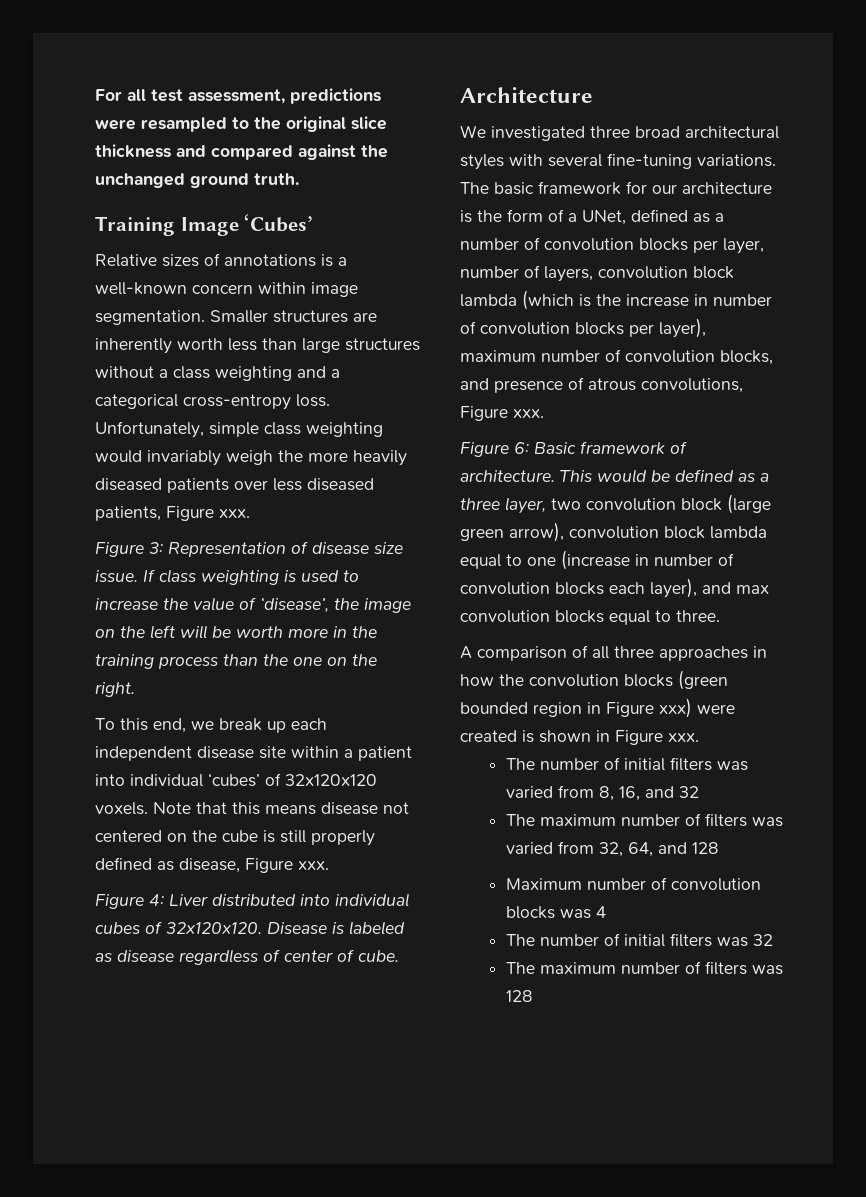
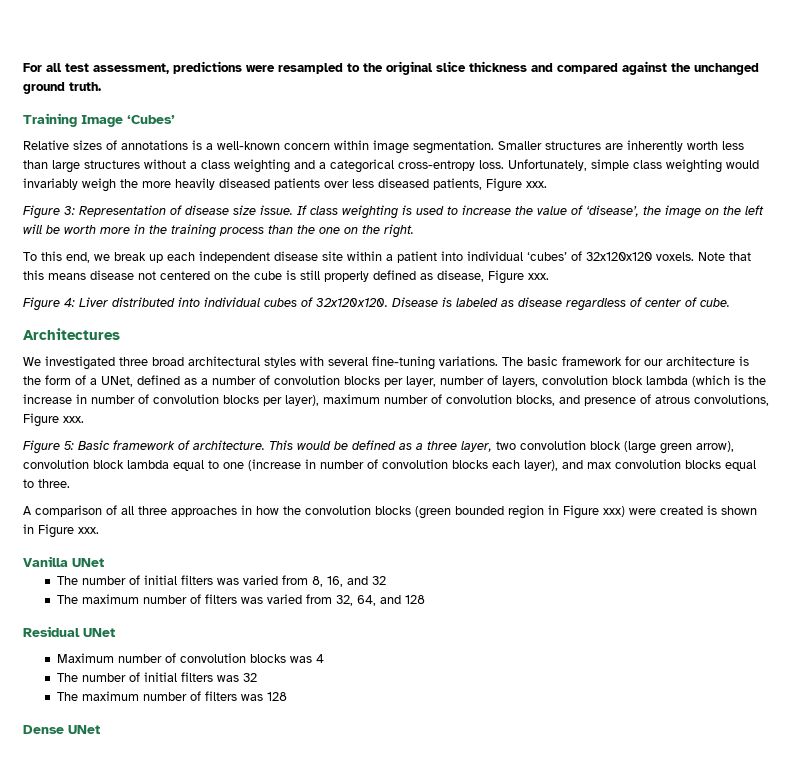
- Architecture
+ Architectures
- Figure 6: Basic framework of architecture.
+ Figure 5: Basic framework of architecture.
+ Vanilla UNet
+ Residual UNet
+ Dense UNet

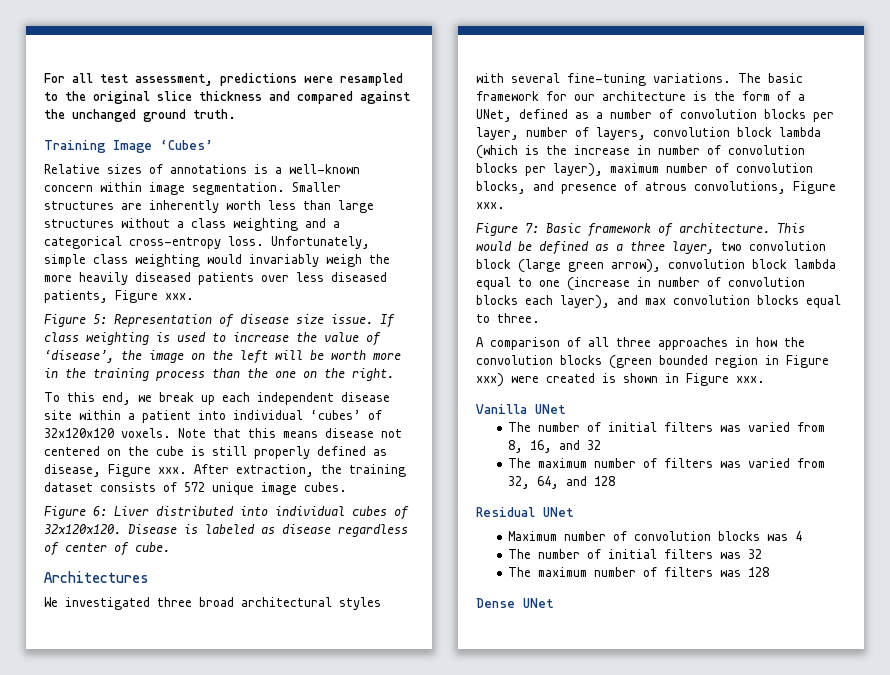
- Figure 3: Representation of disease size issue.
+ Figure 5: Representation of disease size issue.
- Note that this means disease not centered on the cube is still properly defined as disease, Figure xxx.
- Figure 4: Liver distributed into individual cubes of 32x120x120.
+ Note that this means disease not centered on the cube is still properly defined as disease, Figure xxx. After extraction, the training dataset consists of 572 unique image cubes.
+ Figure 6: Liver distributed into individual cubes of 32x120x120.
- Figure 5: Basic framework of architecture.
+ Figure 7: Basic framework of architecture.

